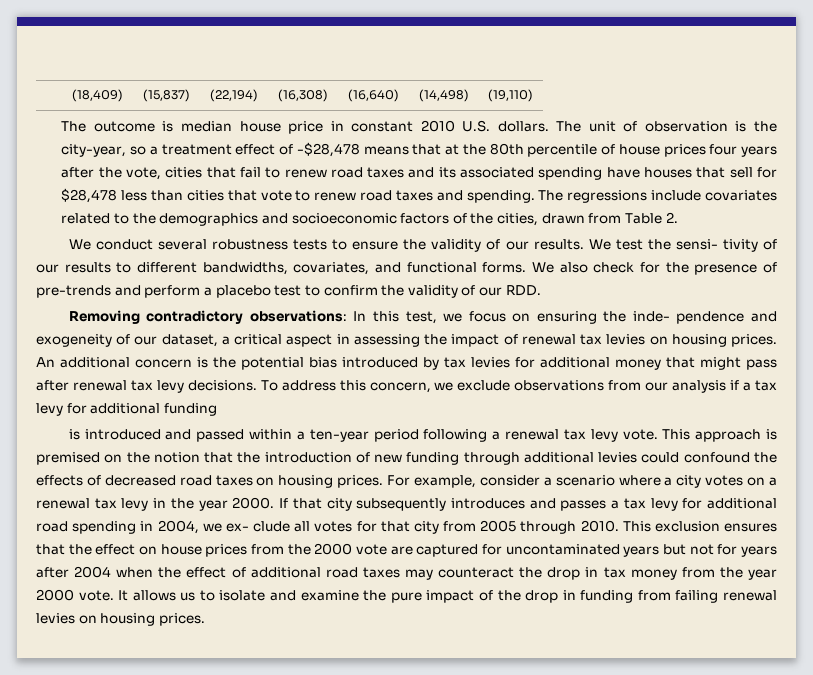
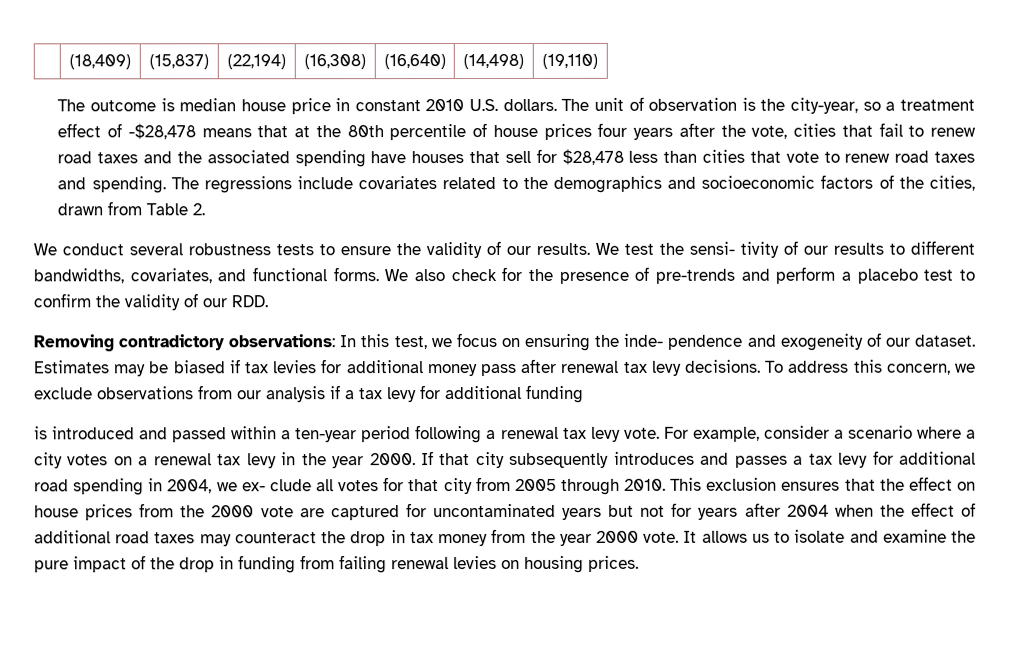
- The unit of observation is the city-year, so a treatment effect of -$28,478 means that at the 80th percentile of house prices four years after the vote, cities that fail to renew road taxes and its associated spending have houses that sell for $28,478 less than cities that vote to renew road taxes and spending.
+ The unit of observation is the city-year, so a treatment effect of -$28,478 means that at the 80th percentile of house prices four years after the vote, cities that fail to renew road taxes and the associated spending have houses that sell for $28,478 less than cities that vote to renew road taxes and spending.
- Removing contradictory observations: In this test, we focus on ensuring the inde- pendence and exogeneity of our dataset, a critical aspect in assessing the impact of renewal tax levies on housing prices. An additional concern is the potential bias introduced by tax levies for additional money that might pass after renewal tax levy decisions.
+ Removing contradictory observations: In this test, we focus on ensuring the inde- pendence and exogeneity of our dataset. Estimates may be biased if tax levies for additional money pass after renewal tax levy decisions.
- This approach is premised on the notion that the introduction of new funding through additional levies could confound the effects of decreased road taxes on housing prices.

